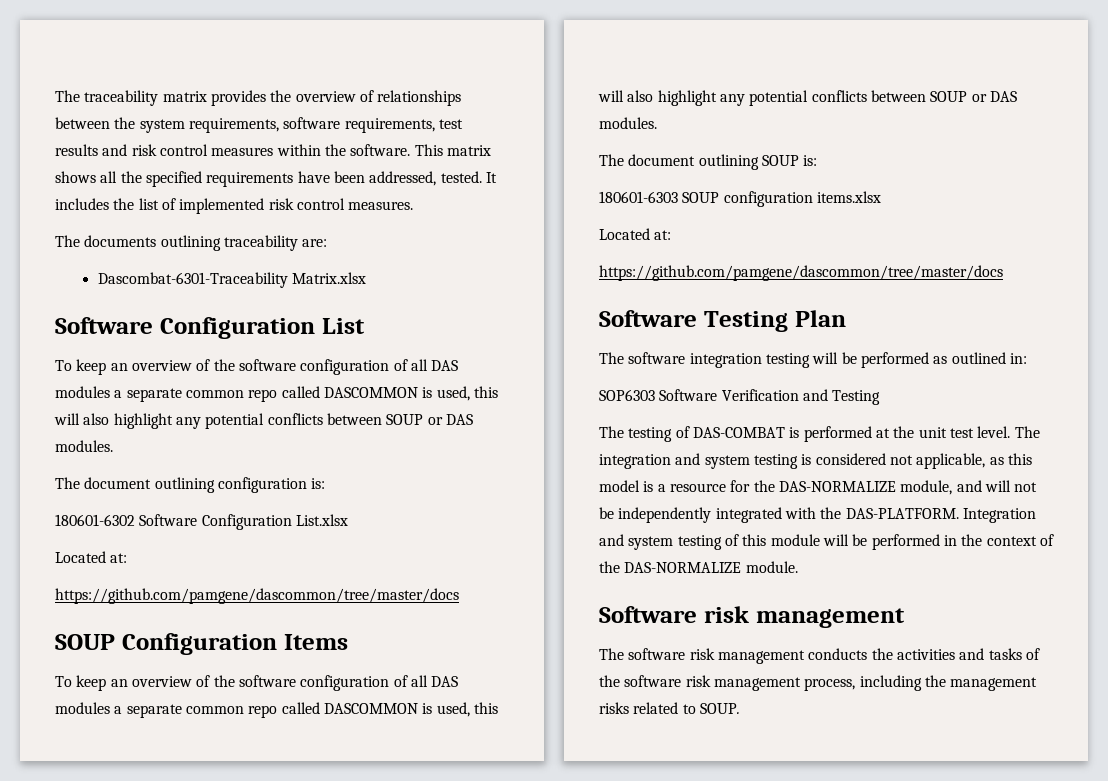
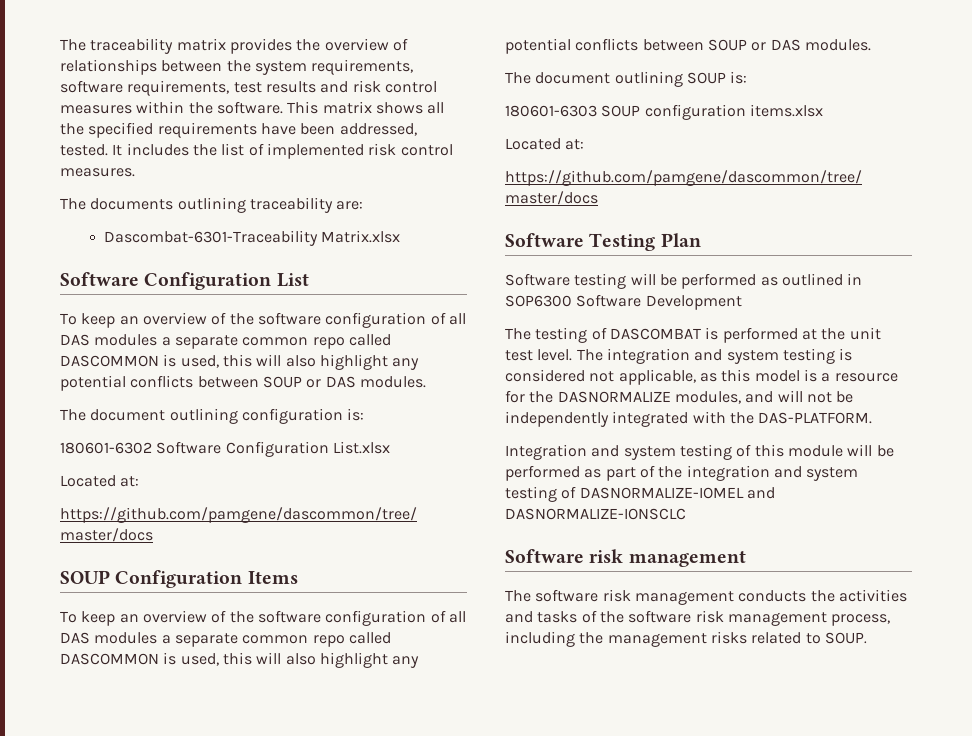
- The software integration testing will be performed as outlined in:
- SOP6303 Software Verification and Testing
+ Software testing will be performed as outlined in SOP6300 Software Development
- The testing of DAS-COMBAT is performed at the unit test level.
+ The testing of DASCOMBAT is performed at the unit test level.
- The integration and system testing is considered not applicable, as this model is a resource for the DAS-NORMALIZE module, and will not be independently integrated with the DAS-PLATFORM. Integration and system testing of this module will be performed in the context of the DAS-NORMALIZE module.
+ The integration and system testing is considered not applicable, as this model is a resource for the DASNORMALIZE modules, and will not be independently integrated with the DAS-PLATFORM.
+ Integration and system testing of this module will be performed as part of the integration and system testing of DASNORMALIZE-IOMEL and DASNORMALIZE-IONSCLC

